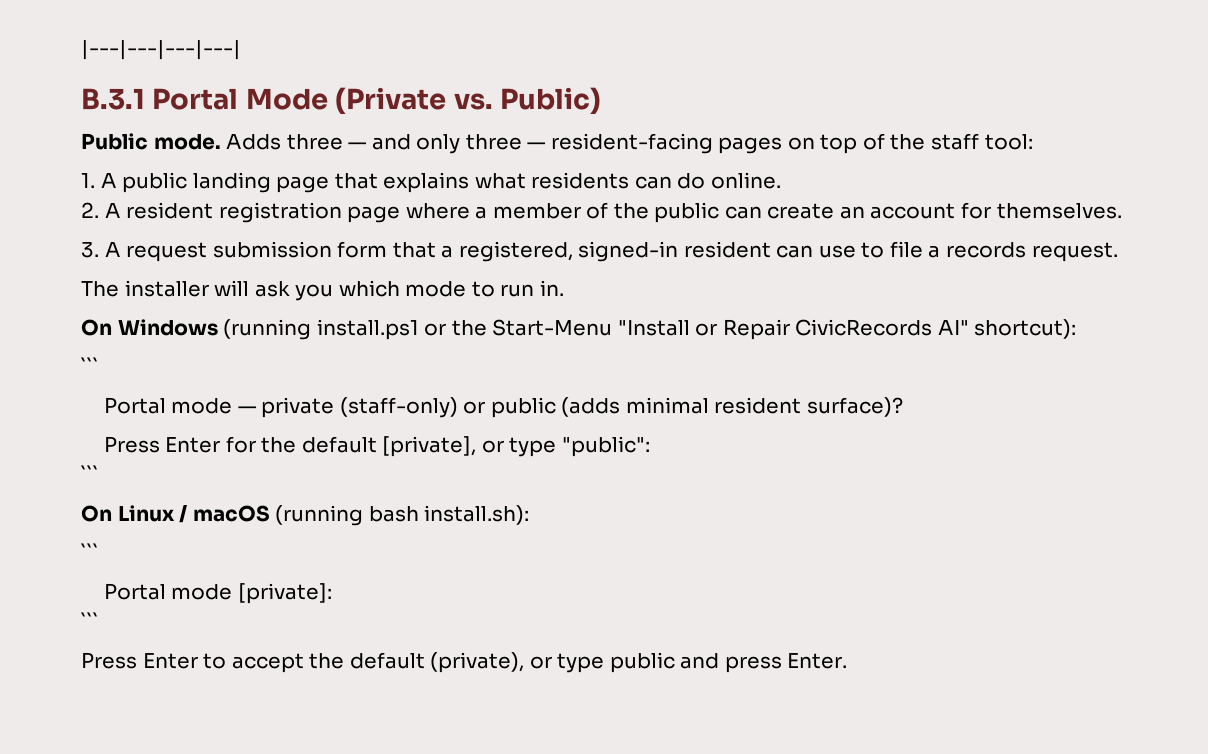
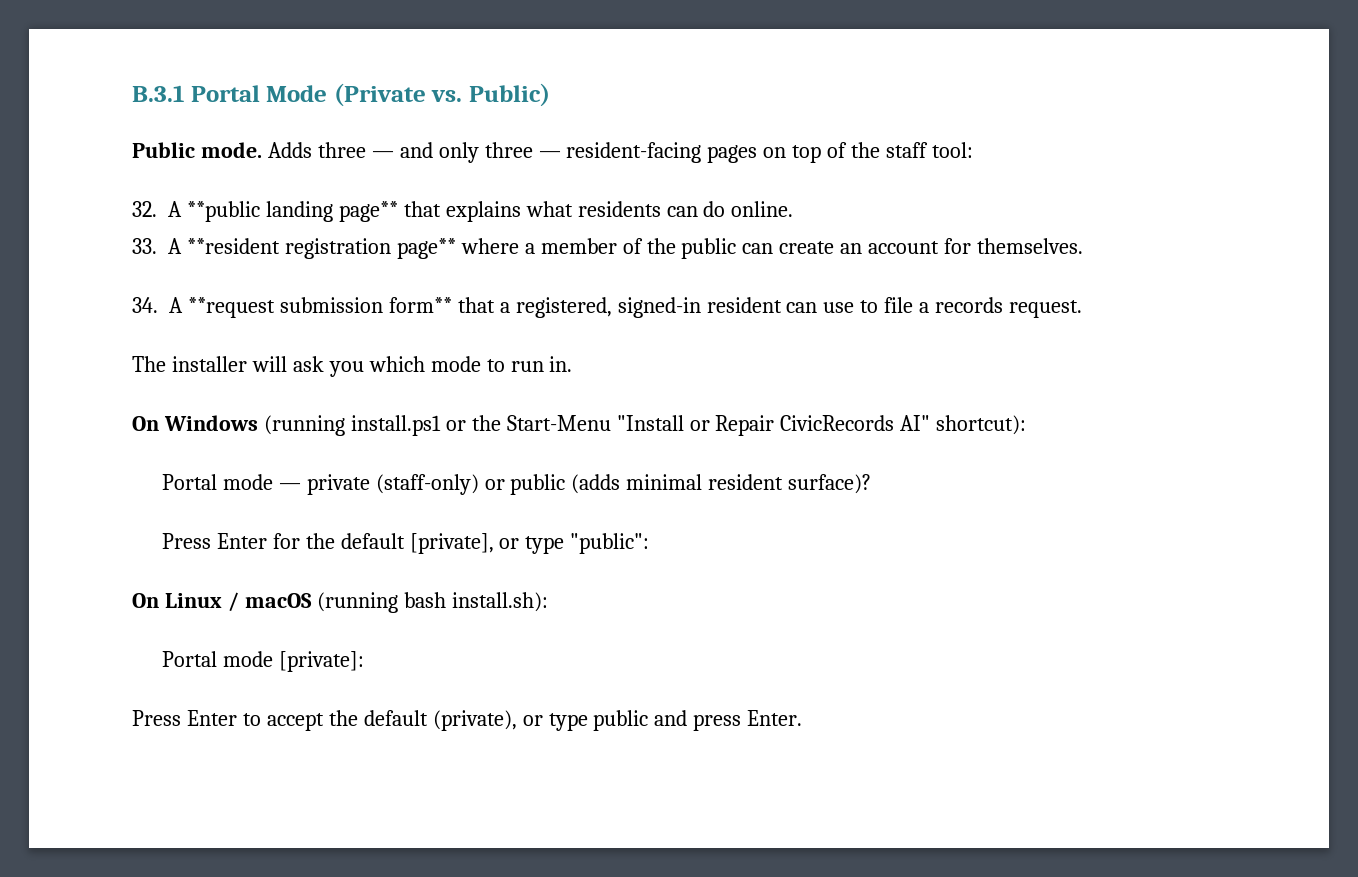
- |---|---|---|---|
- 1. A public landing page that explains what residents can do online.
+ 32. A **public landing page** that explains what residents can do online.
- 2. A resident registration page where a member of the public can create an account for themselves.
+ 33. A **resident registration page** where a member of the public can create an account for themselves.
- 3. A request submission form that a registered, signed-in resident can use to file a records request.
+ 34. A **request submission form** that a registered, signed-in resident can use to file a records request.
  On Windows (running install.ps1 or the Start-Menu "Install or Repair CivicRecords AI" shortcut):
- ```
  Press Enter for the default [private], or type "public":
- ```
  On Linux / macOS (running bash install.sh):
- ```
  Portal mode [private]:
- ```

